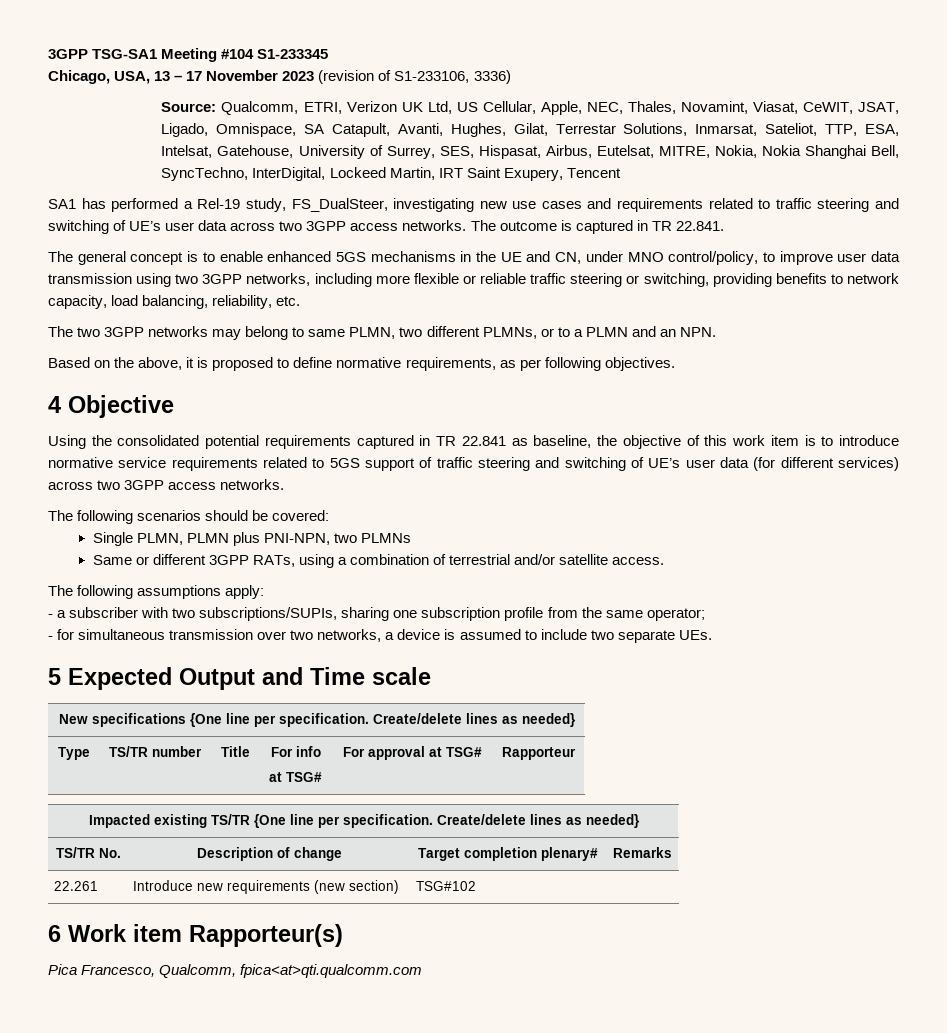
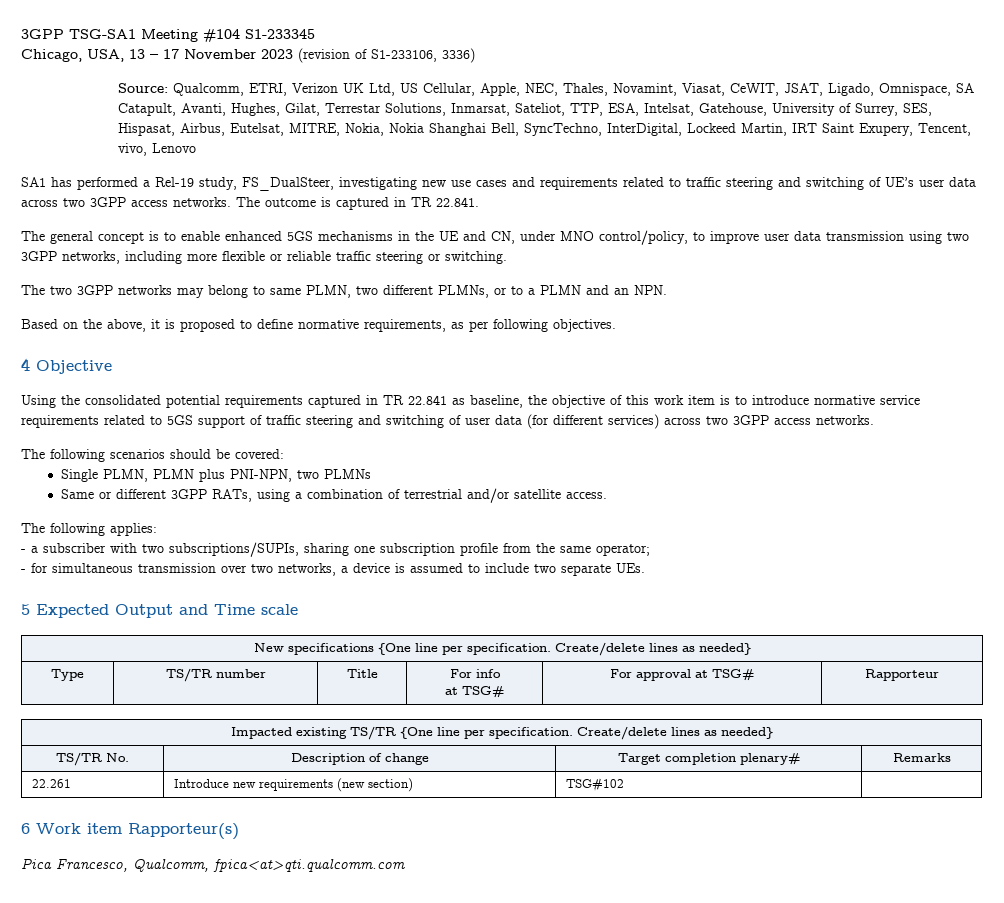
- Source: Qualcomm, ETRI, Verizon UK Ltd, US Cellular, Apple, NEC, Thales, Novamint, Viasat, CeWIT, JSAT, Ligado, Omnispace, SA Catapult, Avanti, Hughes, Gilat, Terrestar Solutions, Inmarsat, Sateliot, TTP, ESA, Intelsat, Gatehouse, University of Surrey, SES, Hispasat, Airbus, Eutelsat, MITRE, Nokia, Nokia Shanghai Bell, SyncTechno, InterDigital, Lockeed Martin, IRT Saint Exupery, Tencent
+ Source: Qualcomm, ETRI, Verizon UK Ltd, US Cellular, Apple, NEC, Thales, Novamint, Viasat, CeWIT, JSAT, Ligado, Omnispace, SA Catapult, Avanti, Hughes, Gilat, Terrestar Solutions, Inmarsat, Sateliot, TTP, ESA, Intelsat, Gatehouse, University of Surrey, SES, Hispasat, Airbus, Eutelsat, MITRE, Nokia, Nokia Shanghai Bell, SyncTechno, InterDigital, Lockeed Martin, IRT Saint Exupery, Tencent, vivo, Lenovo
- The general concept is to enable enhanced 5GS mechanisms in the UE and CN, under MNO control/policy, to improve user data transmission using two 3GPP networks, including more flexible or reliable traffic steering or switching, providing benefits to network capacity, load balancing, reliability, etc.
+ The general concept is to enable enhanced 5GS mechanisms in the UE and CN, under MNO control/policy, to improve user data transmission using two 3GPP networks, including more flexible or reliable traffic steering or switching.
- Using the consolidated potential requirements captured in TR 22.841 as baseline, the objective of this work item is to introduce normative service requirements related to 5GS support of traffic steering and switching of UE’s user data (for different services) across two 3GPP access networks.
+ Using the consolidated potential requirements captured in TR 22.841 as baseline, the objective of this work item is to introduce normative service requirements related to 5GS support of traffic steering and switching of user data (for different services) across two 3GPP access networks.
- The following assumptions apply:
+ The following applies:

